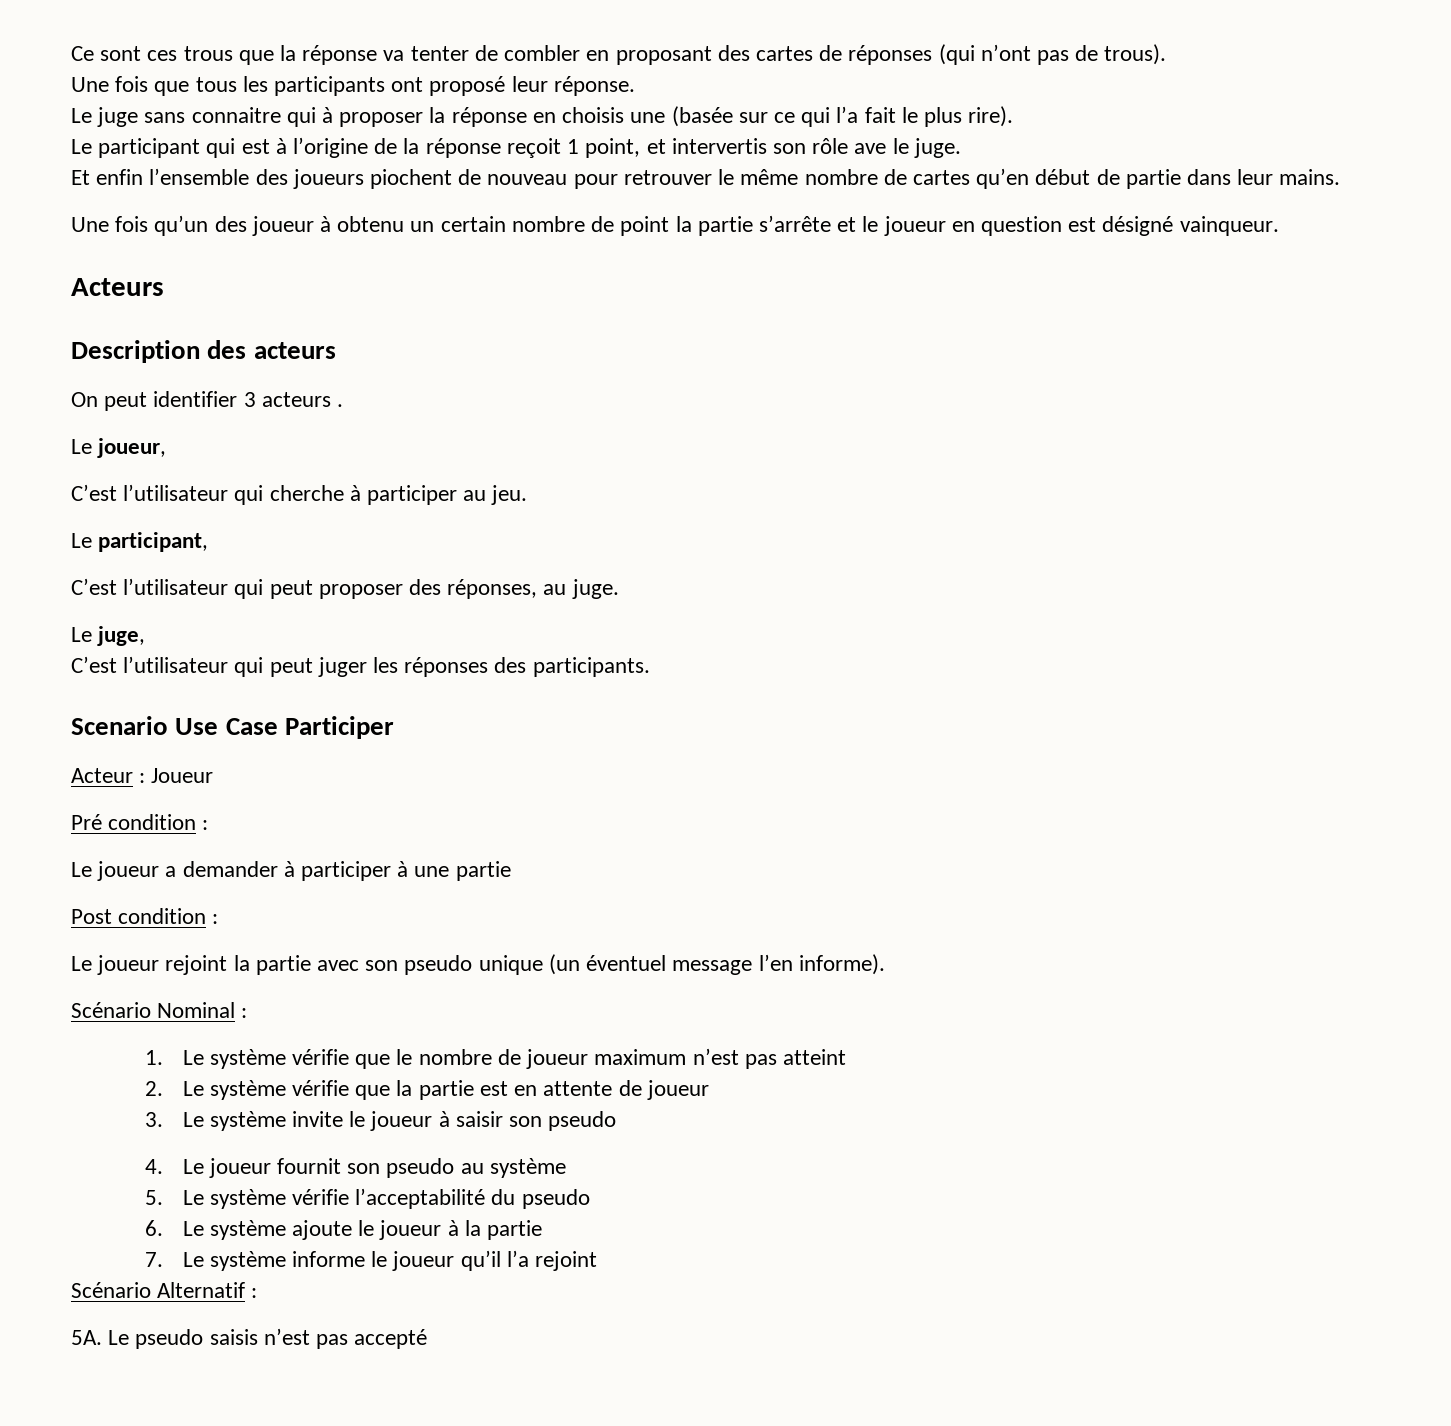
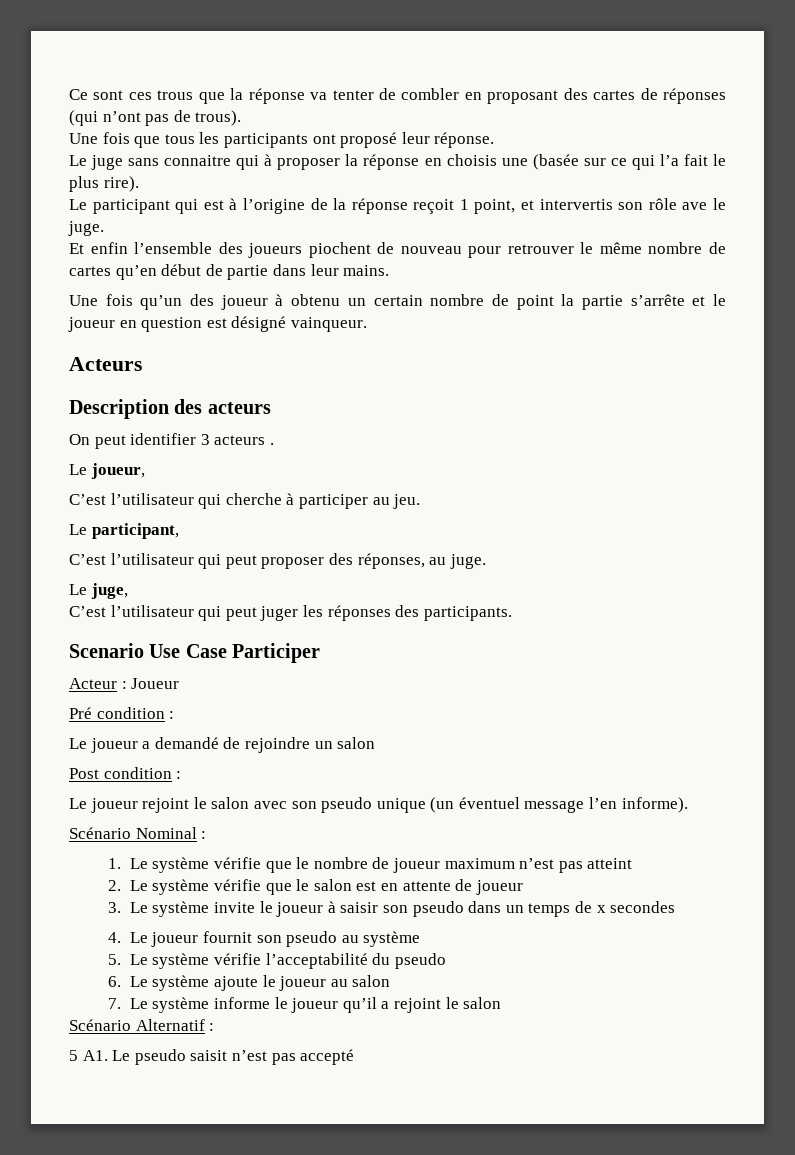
- Le joueur a demander à participer à une partie
+ Le joueur a demandé de rejoindre un salon
- Le joueur rejoint la partie avec son pseudo unique (un éventuel message l’en informe).
+ Le joueur rejoint le salon avec son pseudo unique (un éventuel message l’en informe).
- 2. Le système vérifie que la partie est en attente de joueur
+ 2. Le système vérifie que le salon est en attente de joueur
- 3. Le système invite le joueur à saisir son pseudo
+ 3. Le système invite le joueur à saisir son pseudo dans un temps de x secondes
- 6. Le système ajoute le joueur à la partie
+ 6. Le système ajoute le joueur au salon
- 7. Le système informe le joueur qu’il l’a rejoint
+ 7. Le système informe le joueur qu’il a rejoint le salon
- 5A. Le pseudo saisis n’est pas accepté
+ 5 A1. Le pseudo saisit n’est pas accepté

